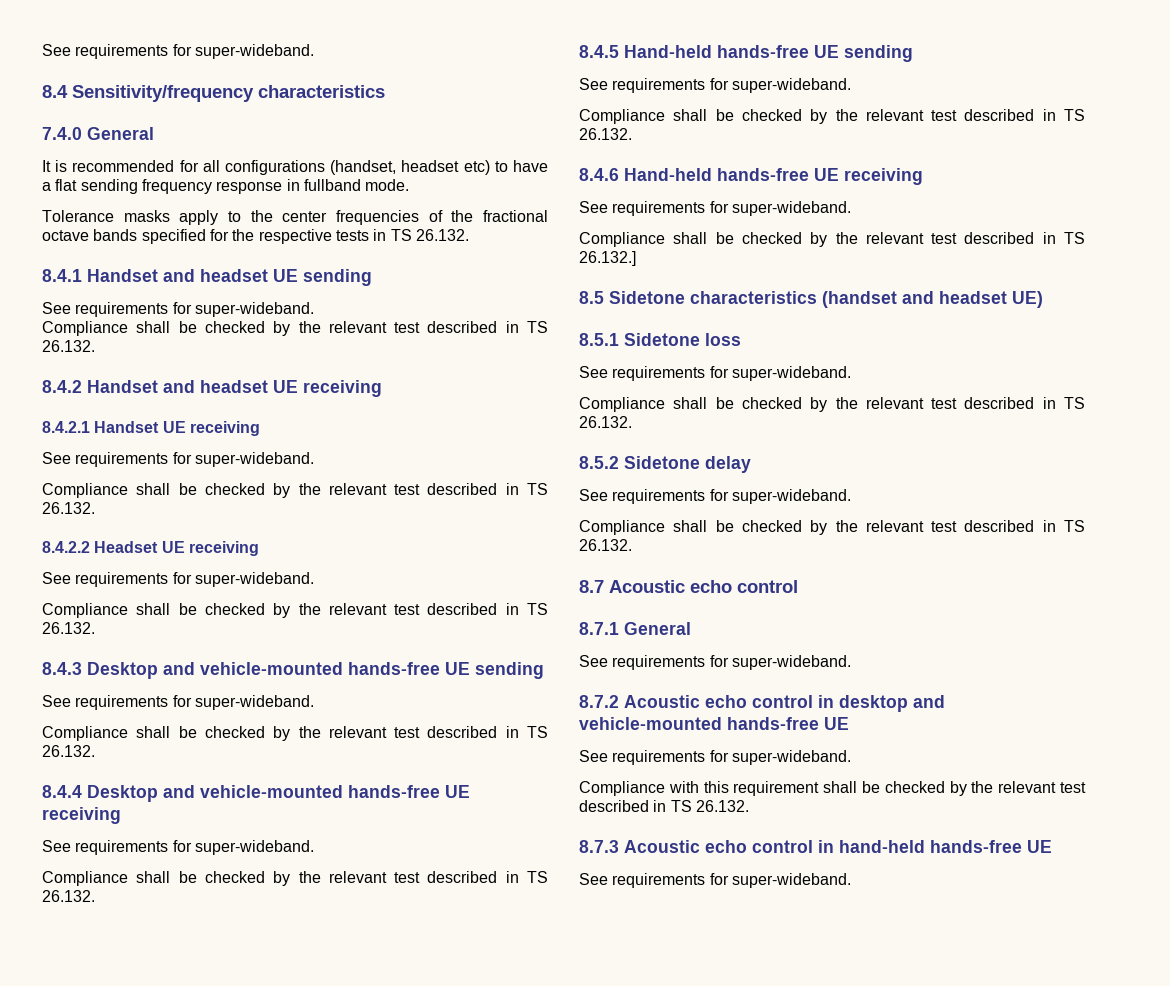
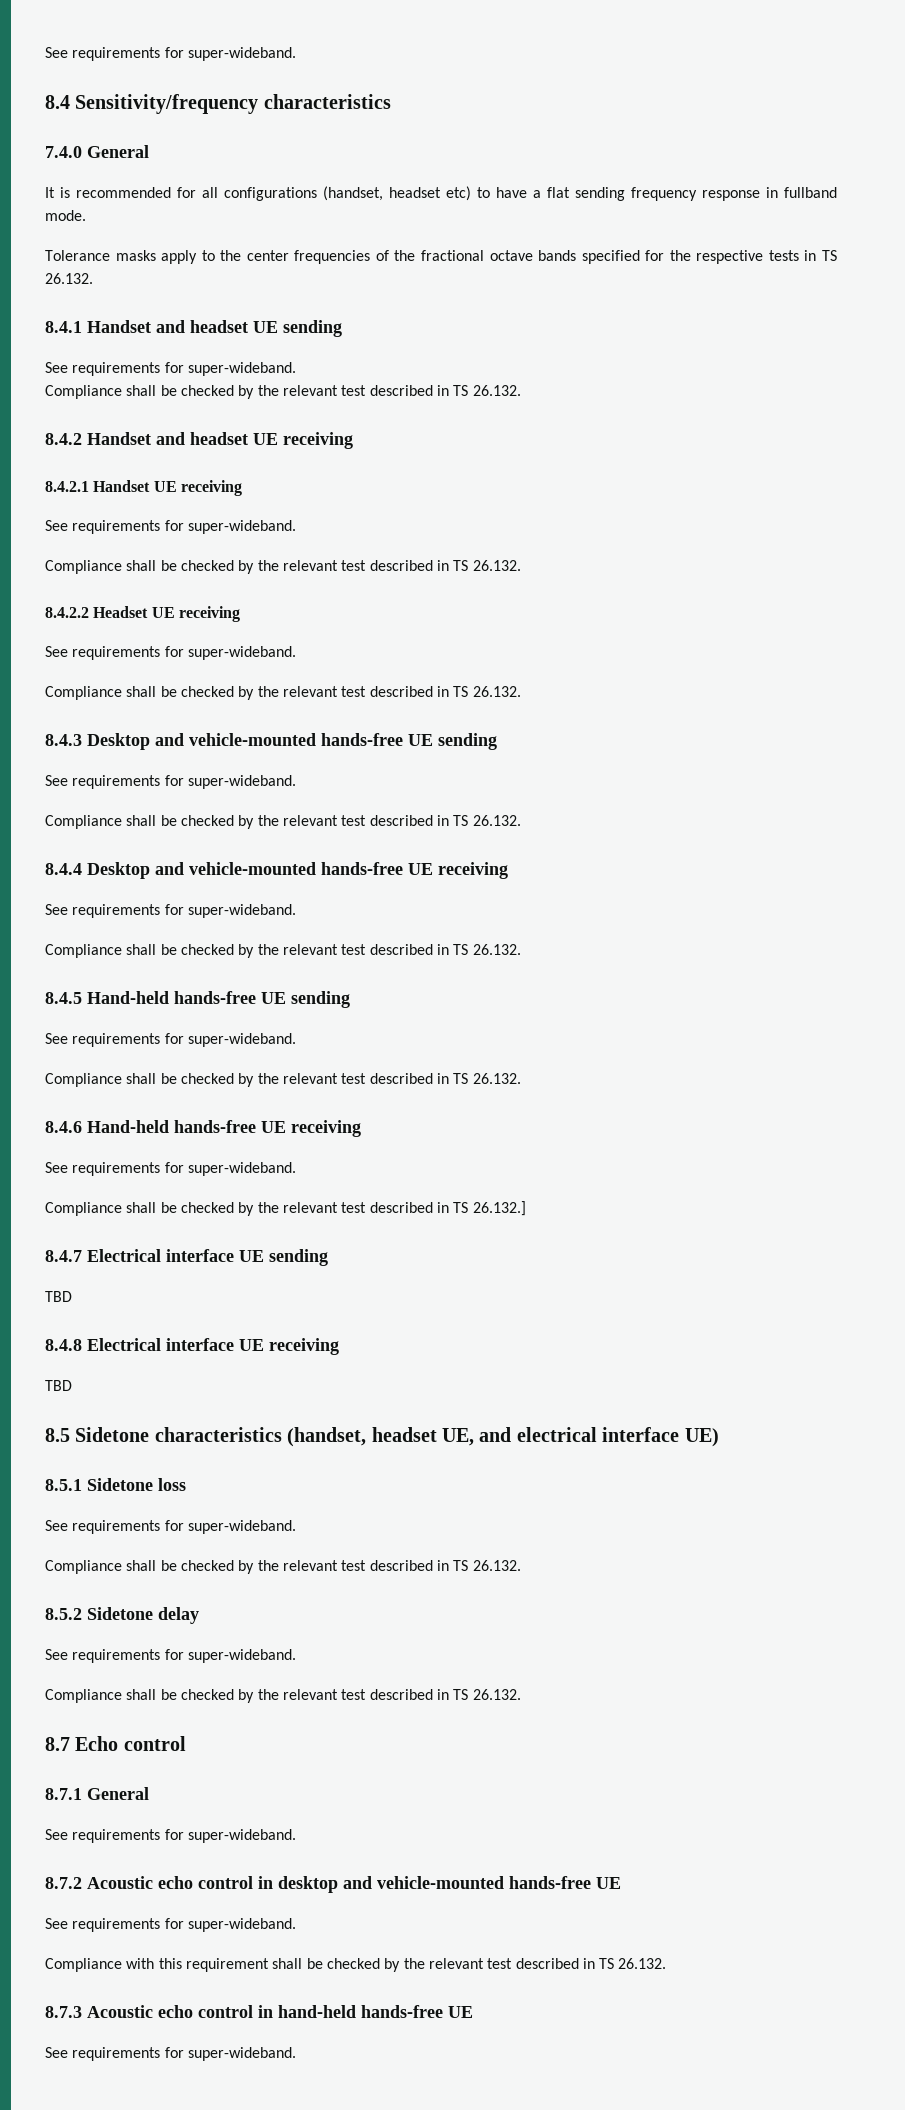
- 8.5 Sidetone characteristics (handset and headset UE)
+ 8.4.7 Electrical interface UE sending
+ TBD
+ 8.4.8 Electrical interface UE receiving
+ TBD
+ 8.5 Sidetone characteristics (handset, headset UE, and electrical interface UE)
- 8.7 Acoustic echo control
+ 8.7 Echo control

